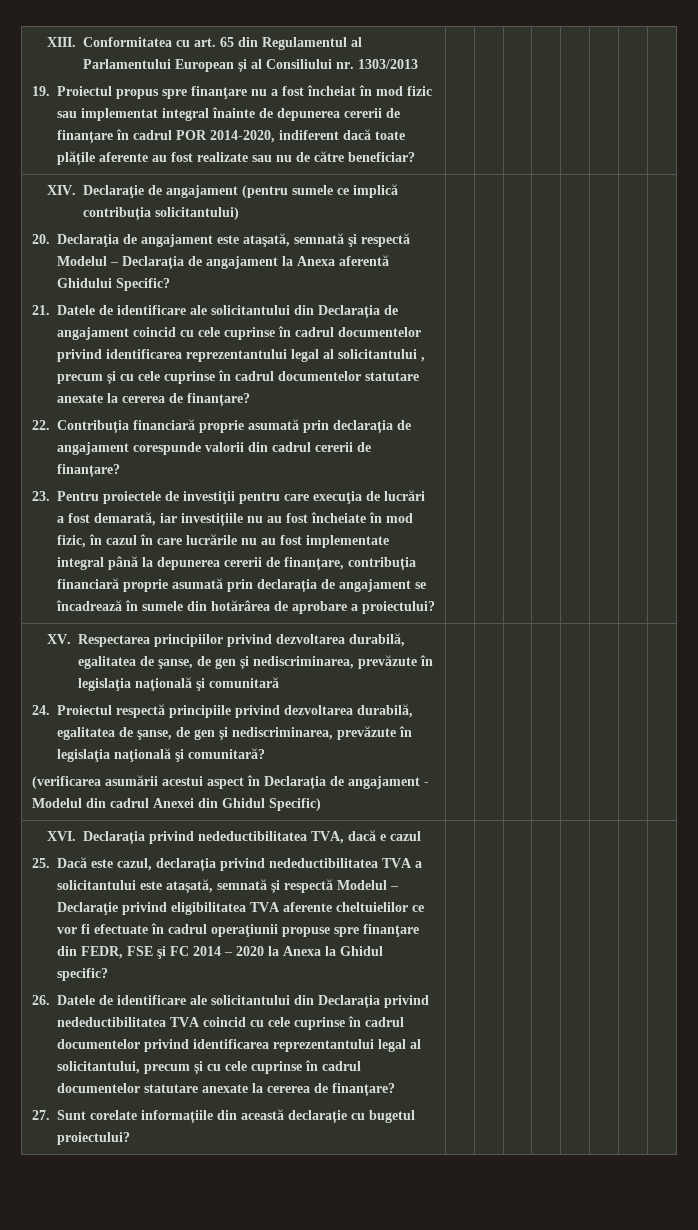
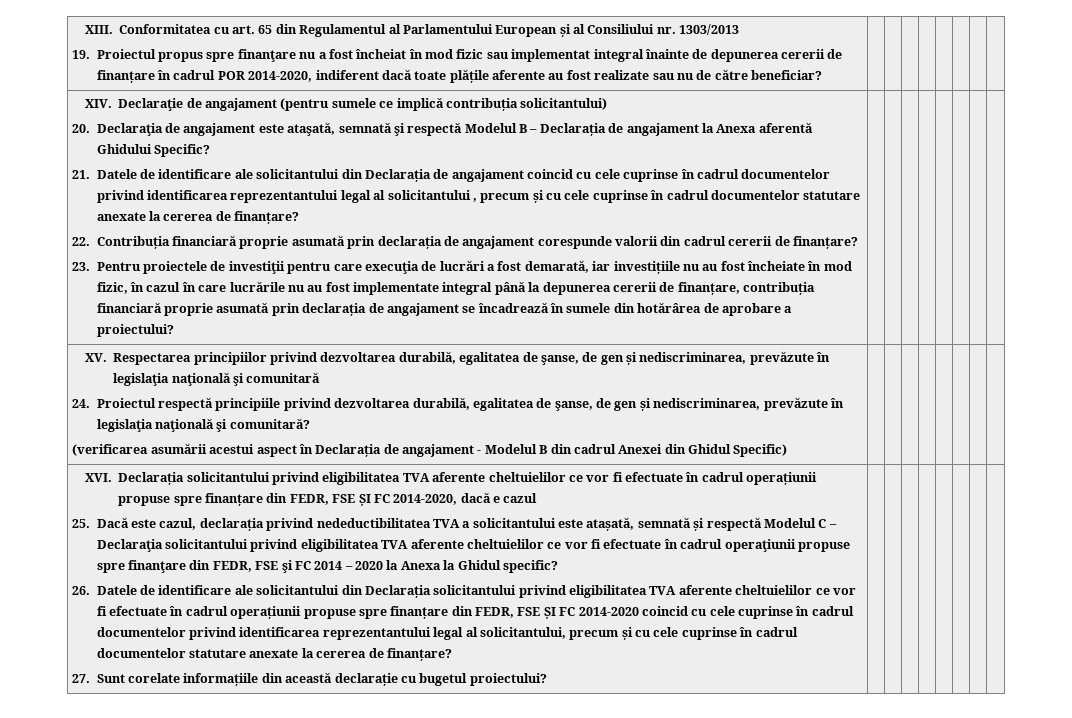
- 20. Declaraţia de angajament este ataşată, semnată şi respectă Modelul – Declarația de angajament la Anexa aferentă Ghidului Specific?
+ 20. Declaraţia de angajament este ataşată, semnată şi respectă Modelul B – Declarația de angajament la Anexa aferentă Ghidului Specific?
- (verificarea asumării acestui aspect în Declarația de angajament - Modelul din cadrul Anexei din Ghidul Specific)
+ (verificarea asumării acestui aspect în Declarația de angajament - Modelul B din cadrul Anexei din Ghidul Specific)
- XVI. Declarația privind nedeductibilitatea TVA, dacă e cazul
+ XVI. Declarația solicitantului privind eligibilitatea TVA aferente cheltuielilor ce vor fi efectuate în cadrul operațiunii propuse spre finanțare din FEDR, FSE ȘI FC 2014-2020, dacă e cazul
- 25. Dacă este cazul, declarația privind nedeductibilitatea TVA a solicitantului este atașată, semnată și respectă Modelul – Declaraţie privind eligibilitatea TVA aferente cheltuielilor ce vor fi efectuate în cadrul operaţiunii propuse spre finanţare din FEDR, FSE şi FC 2014 – 2020 la Anexa la Ghidul specific?
+ 25. Dacă este cazul, declarația privind nedeductibilitatea TVA a solicitantului este atașată, semnată și respectă Modelul C – Declaraţia solicitantului privind eligibilitatea TVA aferente cheltuielilor ce vor fi efectuate în cadrul operaţiunii propuse spre finanţare din FEDR, FSE şi FC 2014 – 2020 la Anexa la Ghidul specific?
- 26. Datele de identificare ale solicitantului din Declarația privind nedeductibilitatea TVA coincid cu cele cuprinse în cadrul documentelor privind identificarea reprezentantului legal al solicitantului, precum și cu cele cuprinse în cadrul documentelor statutare anexate la cererea de finanțare?
+ 26. Datele de identificare ale solicitantului din Declarația solicitantului privind eligibilitatea TVA aferente cheltuielilor ce vor fi efectuate în cadrul operațiunii propuse spre finanțare din FEDR, FSE ȘI FC 2014-2020 coincid cu cele cuprinse în cadrul documentelor privind identificarea reprezentantului legal al solicitantului, precum și cu cele cuprinse în cadrul documentelor statutare anexate la cererea de finanțare?

